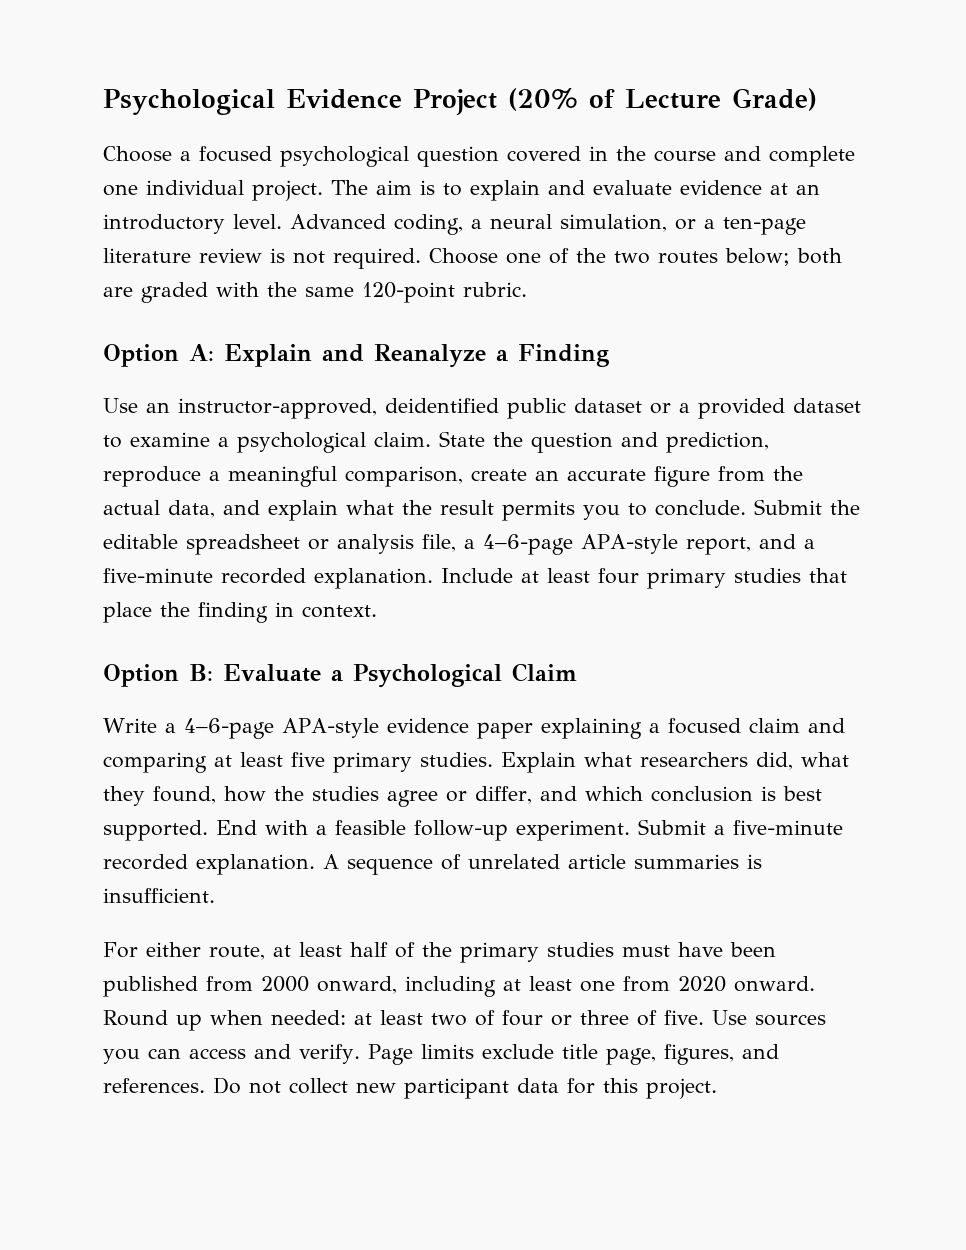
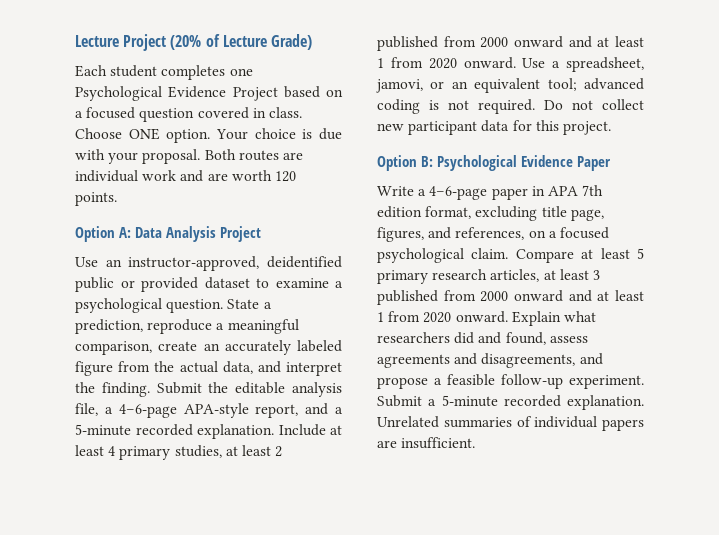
- Psychological Evidence Project (20% of Lecture Grade)
+ Lecture Project (20% of Lecture Grade)
- Choose a focused psychological question covered in the course and complete one individual project. The aim is to explain and evaluate evidence at an introductory level. Advanced coding, a neural simulation, or a ten-page literature review is not required. Choose one of the two routes below; both are graded with the same 120-point rubric.
- Option A: Explain and Reanalyze a Finding
+ Each student completes one Psychological Evidence Project based on a focused question covered in class. Choose ONE option. Your choice is due with your proposal. Both routes are individual work and are worth 120 points.
+ Option A: Data Analysis Project
- Use an instructor-approved, deidentified public dataset or a provided dataset to examine a psychological claim. State the question and prediction, reproduce a meaningful comparison, create an accurate figure from the actual data, and explain what the result permits you to conclude.
+ Use an instructor-approved, deidentified public or provided dataset to examine a psychological question. State a prediction, reproduce a meaningful comparison, create an accurately labeled figure from the actual data, and interpret the finding.
- Submit the editable spreadsheet or analysis file, a 4–6-page APA-style report, and a five-minute recorded explanation.
+ Submit the editable analysis file, a 4–6-page APA-style report, and a 5-minute recorded explanation.
- Include at least four primary studies that place the finding in context.
- Option B: Evaluate a Psychological Claim
- Write a 4–6-page APA-style evidence paper explaining a focused claim and comparing at least five primary studies. Explain what researchers did, what they found, how the studies agree or differ, and which conclusion is best supported. End with a feasible follow-up experiment. Submit a five-minute recorded explanation. A sequence of unrelated article summaries is insufficient.
- For either route, at least half of the primary studies must have been published from 2000 onward, including at least one from 2020 onward. Round up when needed: at least two of four or three of five. Use sources you can access and verify. Page limits exclude title page, figures, and references.
+ Include at least 4 primary studies, at least 2 published from 2000 onward and at least 1 from 2020 onward. Use a spreadsheet, jamovi, or an equivalent tool; advanced coding is not required.
+ Option B: Psychological Evidence Paper
+ Write a 4–6-page paper in APA 7th edition format, excluding title page, figures, and references, on a focused psychological claim. Compare at least 5 primary research articles, at least 3 published from 2000 onward and at least 1 from 2020 onward. Explain what researchers did and found, assess agreements and disagreements, and propose a feasible follow-up experiment. Submit a 5-minute recorded explanation. Unrelated summaries of individual papers are insufficient.

